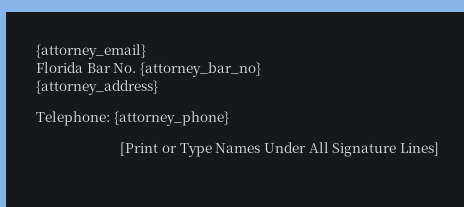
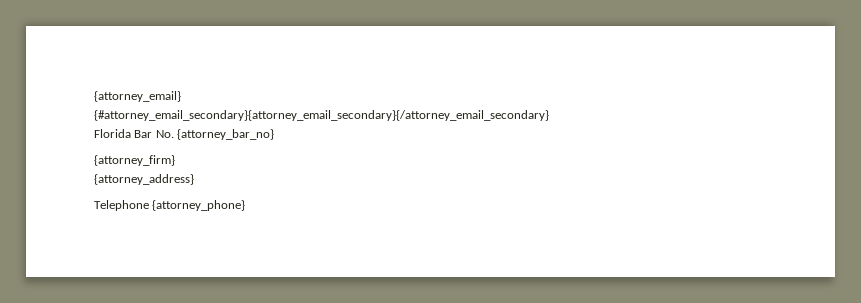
+ {#attorney_email_secondary}{attorney_email_secondary}{/attorney_email_secondary}
+ {attorney_firm}
- Telephone: {attorney_phone}
+ Telephone {attorney_phone}
- [Print or Type Names Under All Signature Lines]

